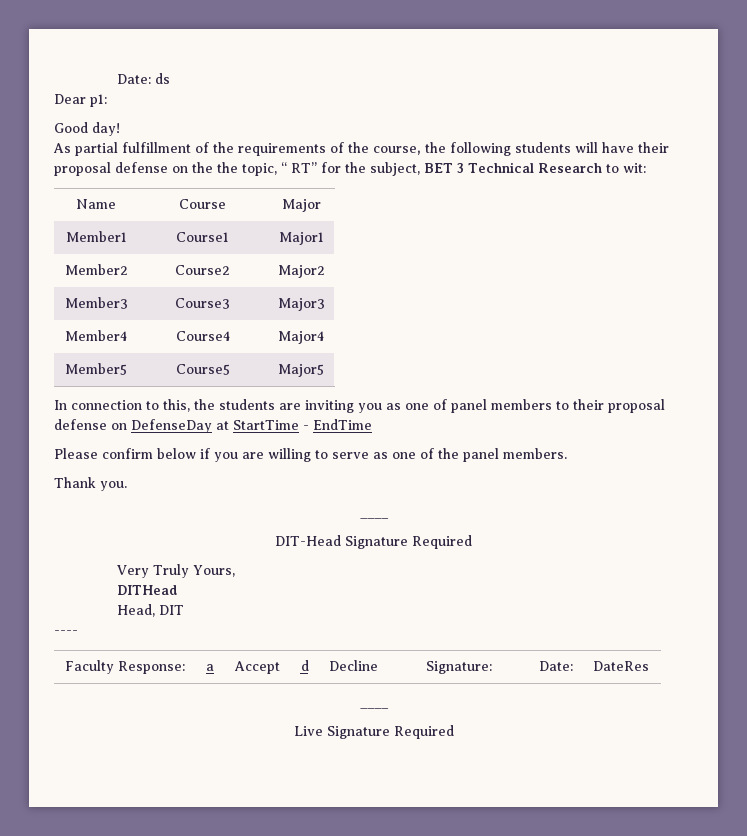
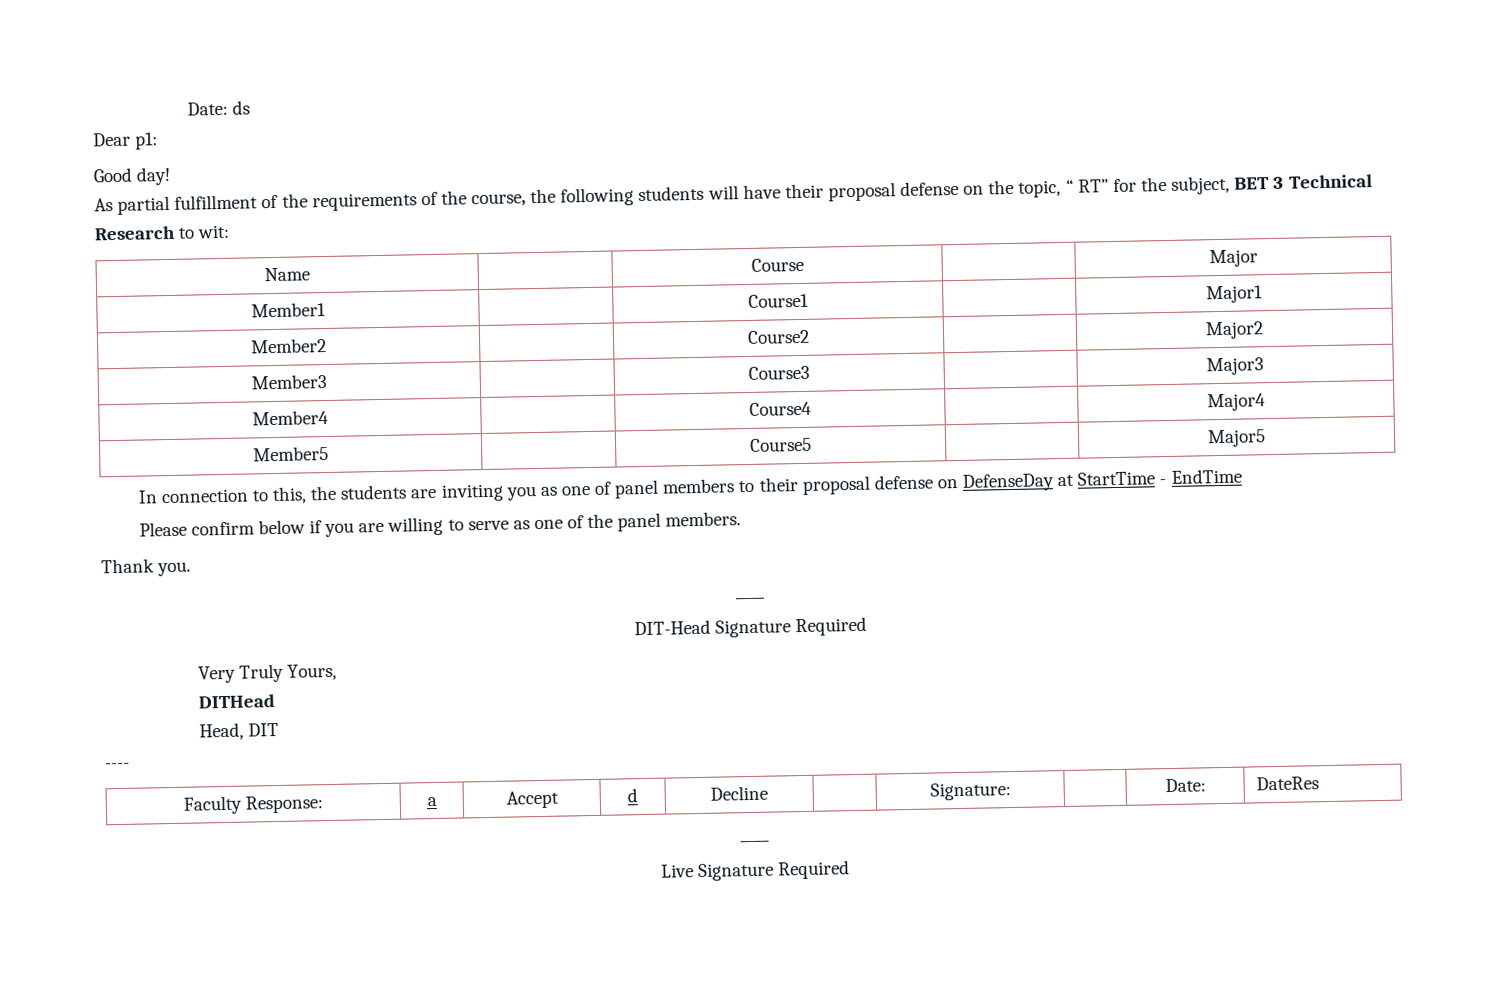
- As partial fulfillment of the requirements of the course, the following students will have their proposal defense on the the topic, “ RT” for the subject, BET 3 Technical Research to wit:
+ As partial fulfillment of the requirements of the course, the following students will have their proposal defense on the topic, “ RT” for the subject, BET 3 Technical Research to wit:

